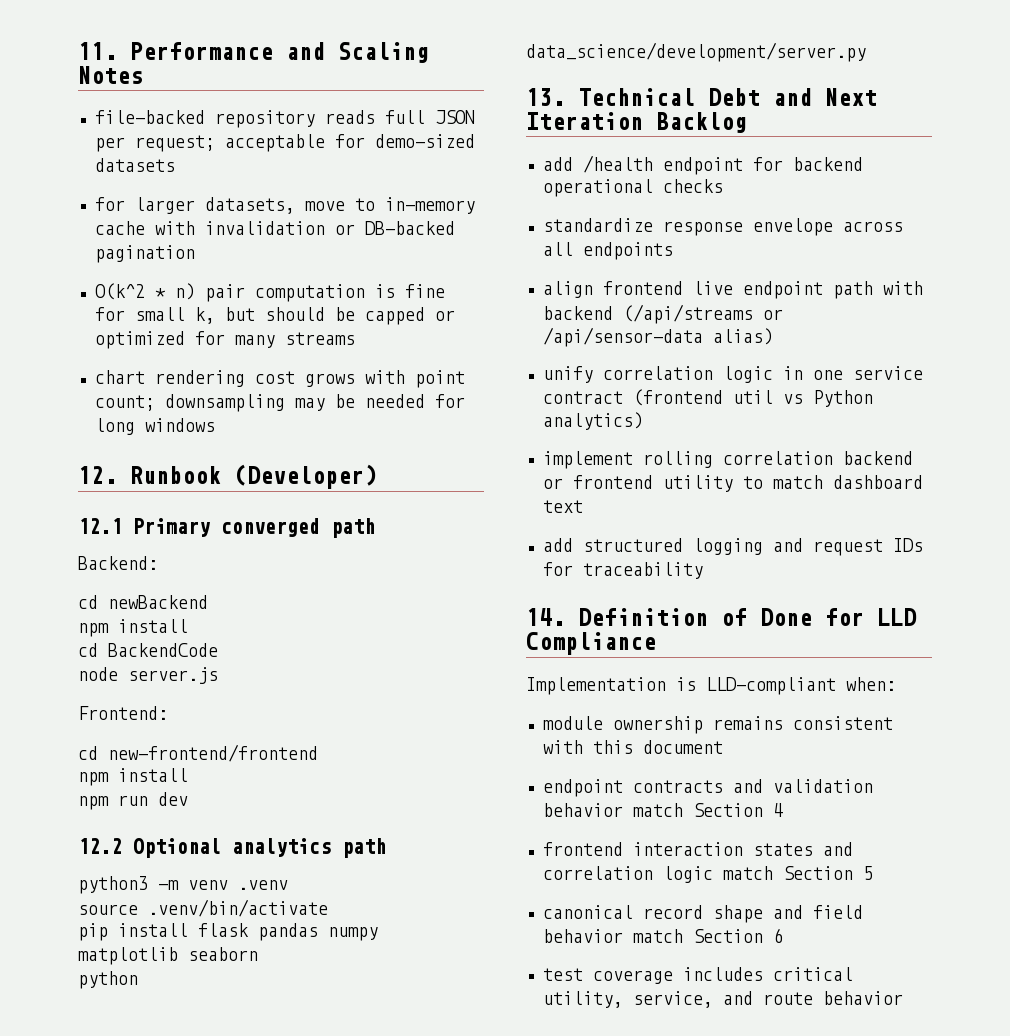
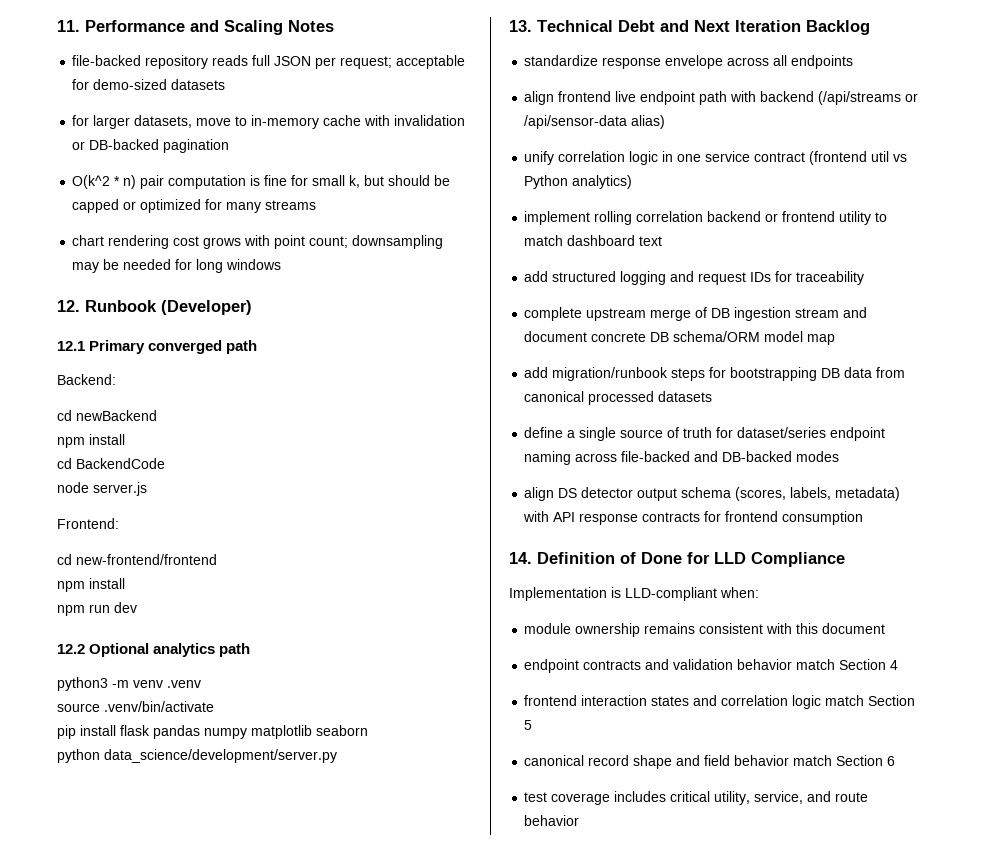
- add /health endpoint for backend operational checks
+ complete upstream merge of DB ingestion stream and document concrete DB schema/ORM model map
+ add migration/runbook steps for bootstrapping DB data from canonical processed datasets
+ define a single source of truth for dataset/series endpoint naming across file-backed and DB-backed modes
+ align DS detector output schema (scores, labels, metadata) with API response contracts for frontend consumption

